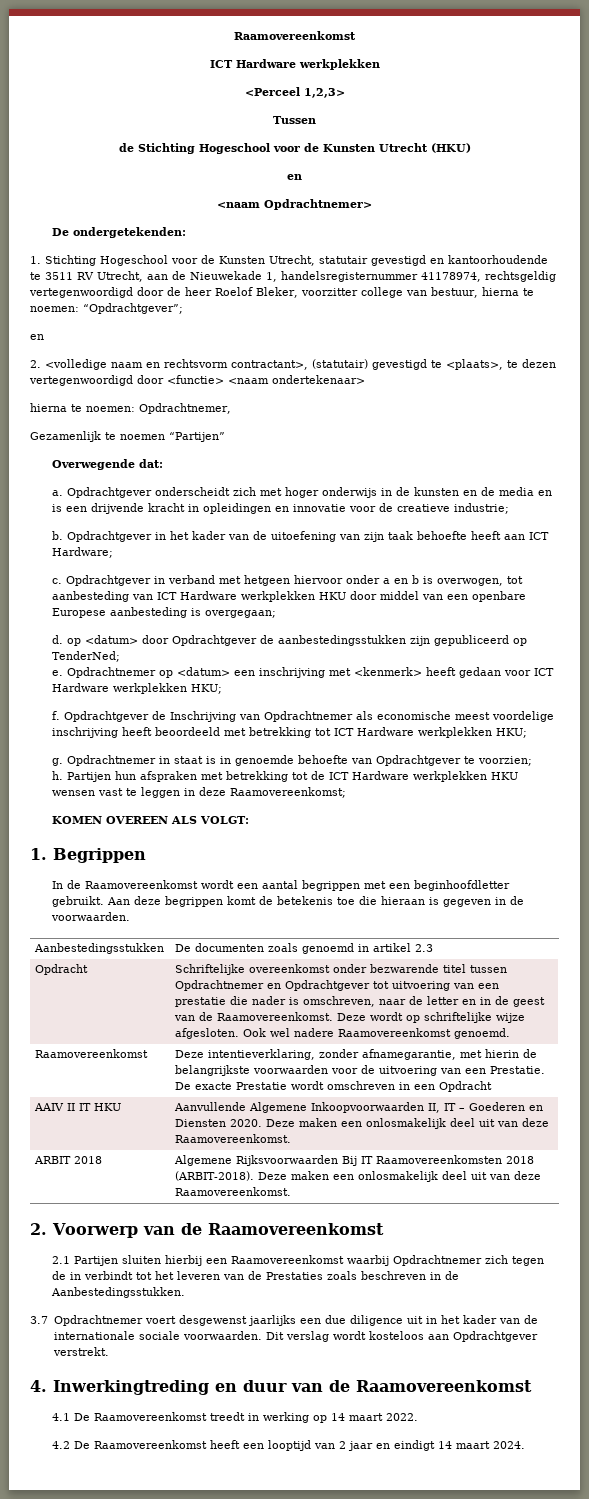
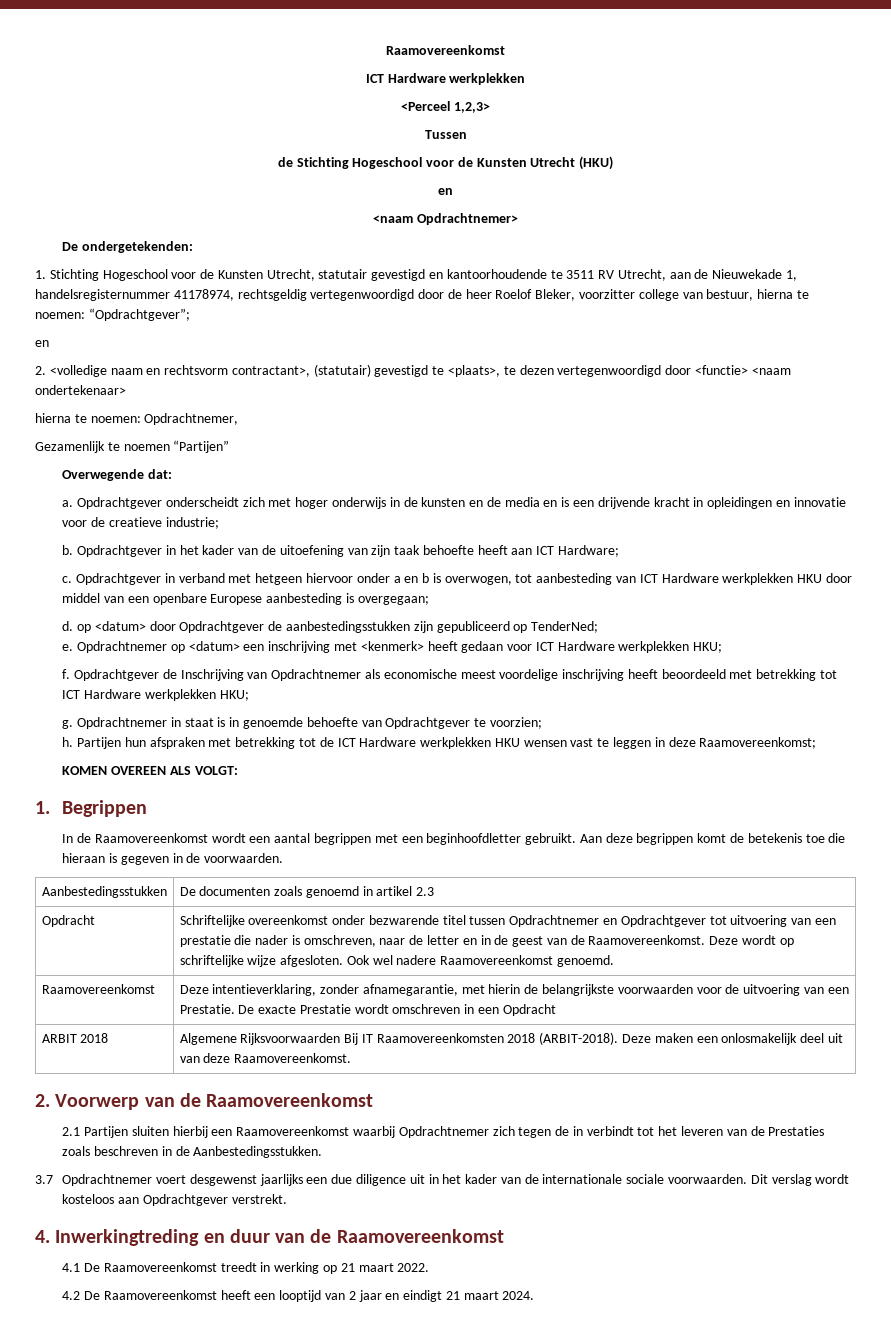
- AAIV II IT HKU | Aanvullende Algemene Inkoopvoorwaarden II, IT – Goederen en Diensten 2020. Deze maken een onlosmakelijk deel uit van deze Raamovereenkomst.
- 4.1 De Raamovereenkomst treedt in werking op 14 maart 2022.
+ 4.1 De Raamovereenkomst treedt in werking op 21 maart 2022.
- 4.2 De Raamovereenkomst heeft een looptijd van 2 jaar en eindigt 14 maart 2024.
+ 4.2 De Raamovereenkomst heeft een looptijd van 2 jaar en eindigt 21 maart 2024.

